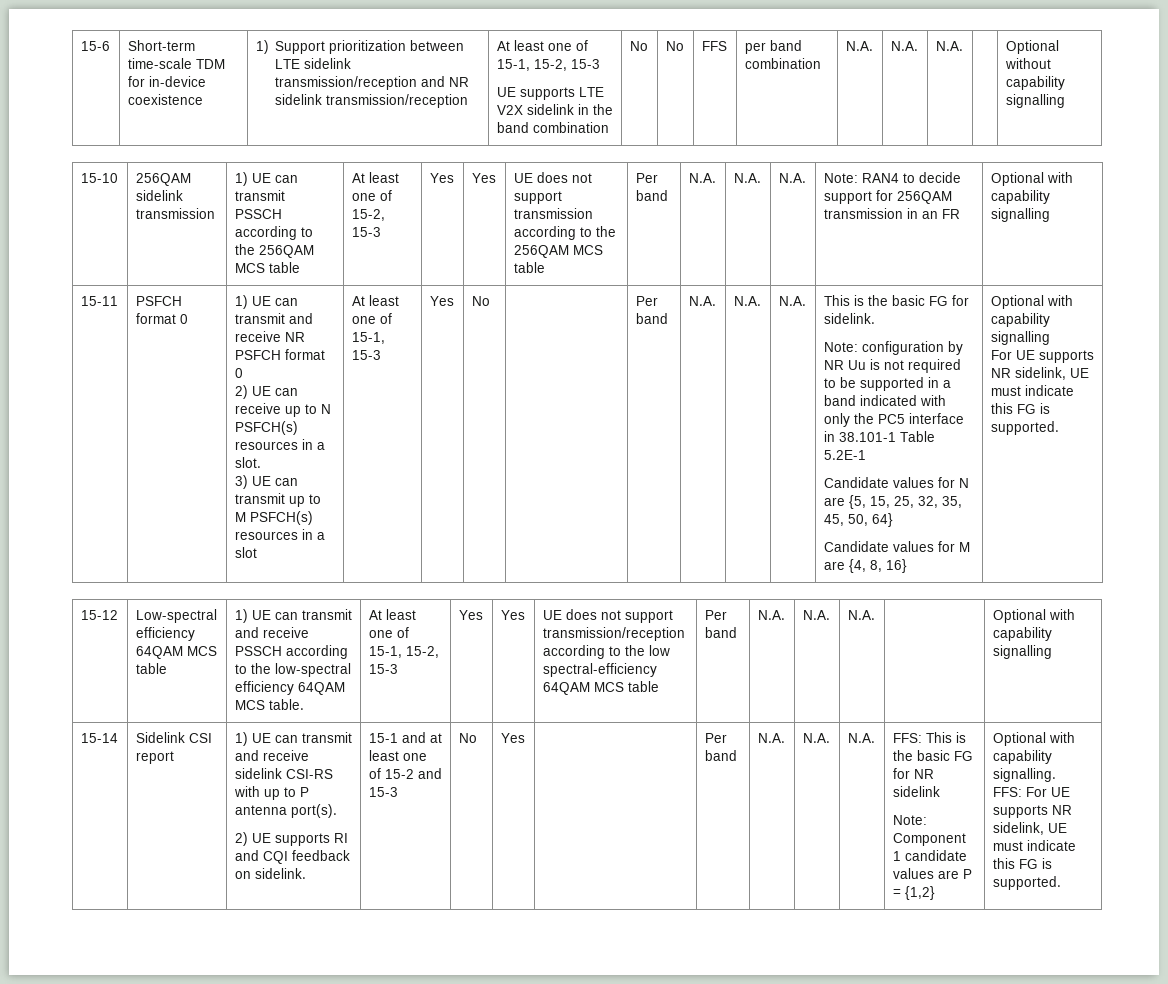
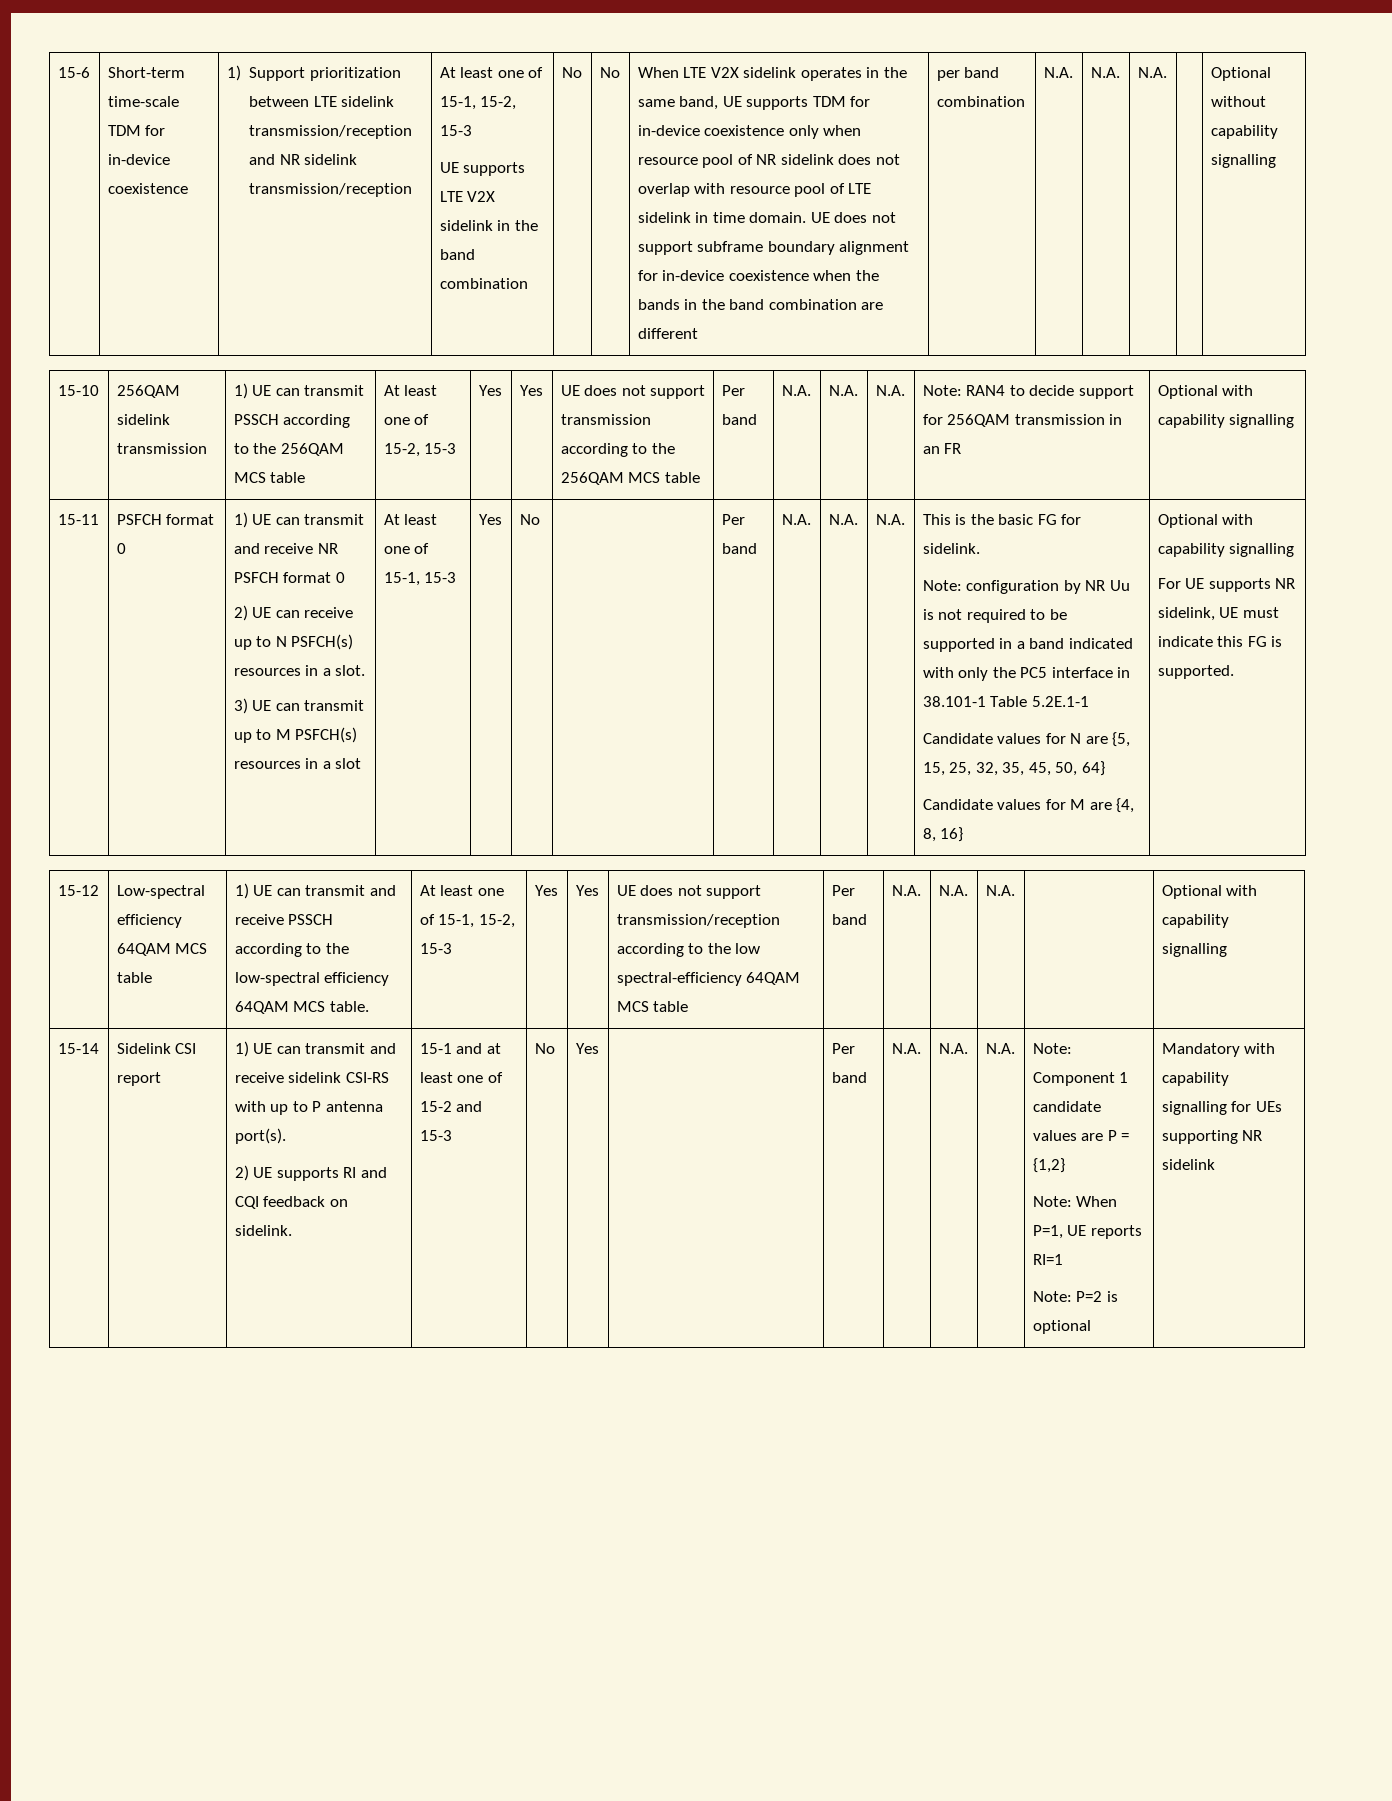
- FFS
+ When LTE V2X sidelink operates in the same band, UE supports TDM for in-device coexistence only when resource pool of NR sidelink does not overlap with resource pool of LTE sidelink in time domain. UE does not support subframe boundary alignment for in-device coexistence when the bands in the band combination are different
- Note: configuration by NR Uu is not required to be supported in a band indicated with only the PC5 interface in 38.101-1 Table 5.2E-1
+ Note: configuration by NR Uu is not required to be supported in a band indicated with only the PC5 interface in 38.101-1 Table 5.2E.1-1
- FFS: This is the basic FG for NR sidelink
- Optional with capability signalling.
- FFS: For UE supports NR sidelink, UE must indicate this FG is supported.
+ Note: When P=1, UE reports RI=1
+ Note: P=2 is optional | Mandatory with capability signalling for UEs supporting NR sidelink

